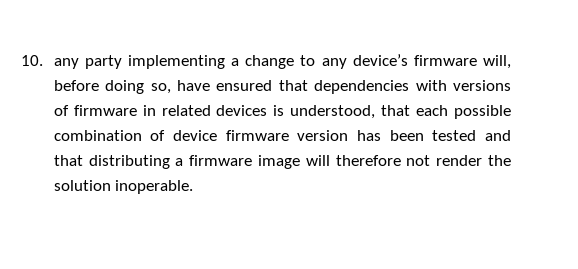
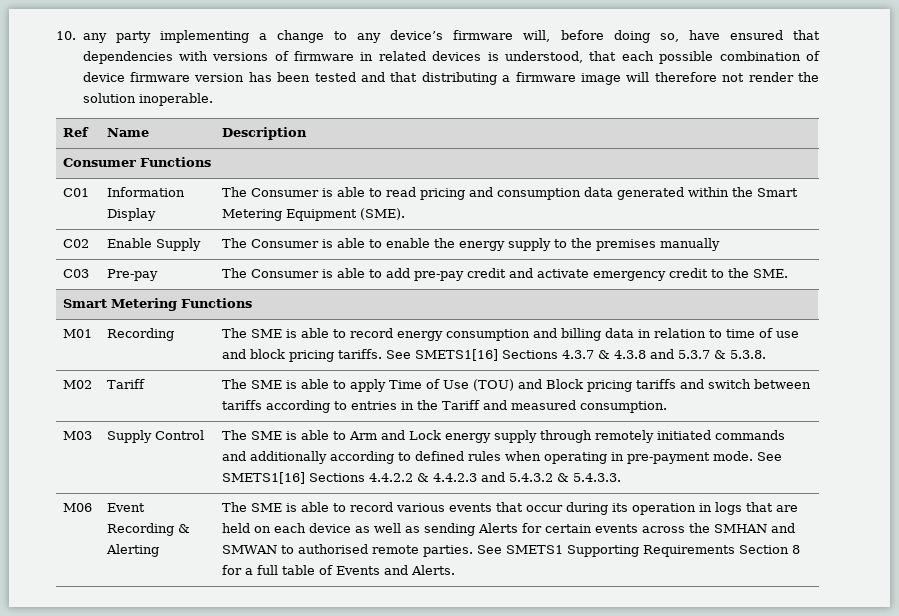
+ Ref | Name | Description
+ Consumer Functions
+ C01 | Information Display | The Consumer is able to read pricing and consumption data generated within the Smart Metering Equipment (SME).
+ C02 | Enable Supply | The Consumer is able to enable the energy supply to the premises manually
+ C03 | Pre-pay | The Consumer is able to add pre-pay credit and activate emergency credit to the SME.
+ Smart Metering Functions
+ M01 | Recording | The SME is able to record energy consumption and billing data in relation to time of use and block pricing tariffs. See SMETS1[16] Sections 4.3.7 & 4.3.8 and 5.3.7 & 5.3.8.
+ M02 | Tariff | The SME is able to apply Time of Use (TOU) and Block pricing tariffs and switch between tariffs according to entries in the Tariff and measured consumption.
+ M03 | Supply Control | The SME is able to Arm and Lock energy supply through remotely initiated commands and additionally according to defined rules when operating in pre-payment mode. See SMETS1[16] Sections 4.4.2.2 & 4.4.2.3 and 5.4.3.2 & 5.4.3.3.
+ M06 | Event Recording & Alerting | The SME is able to record various events that occur during its operation in logs that are held on each device as well as sending Alerts for certain events across the SMHAN and SMWAN to authorised remote parties. See SMETS1 Supporting Requirements Section 8 for a full table of Events and Alerts.

